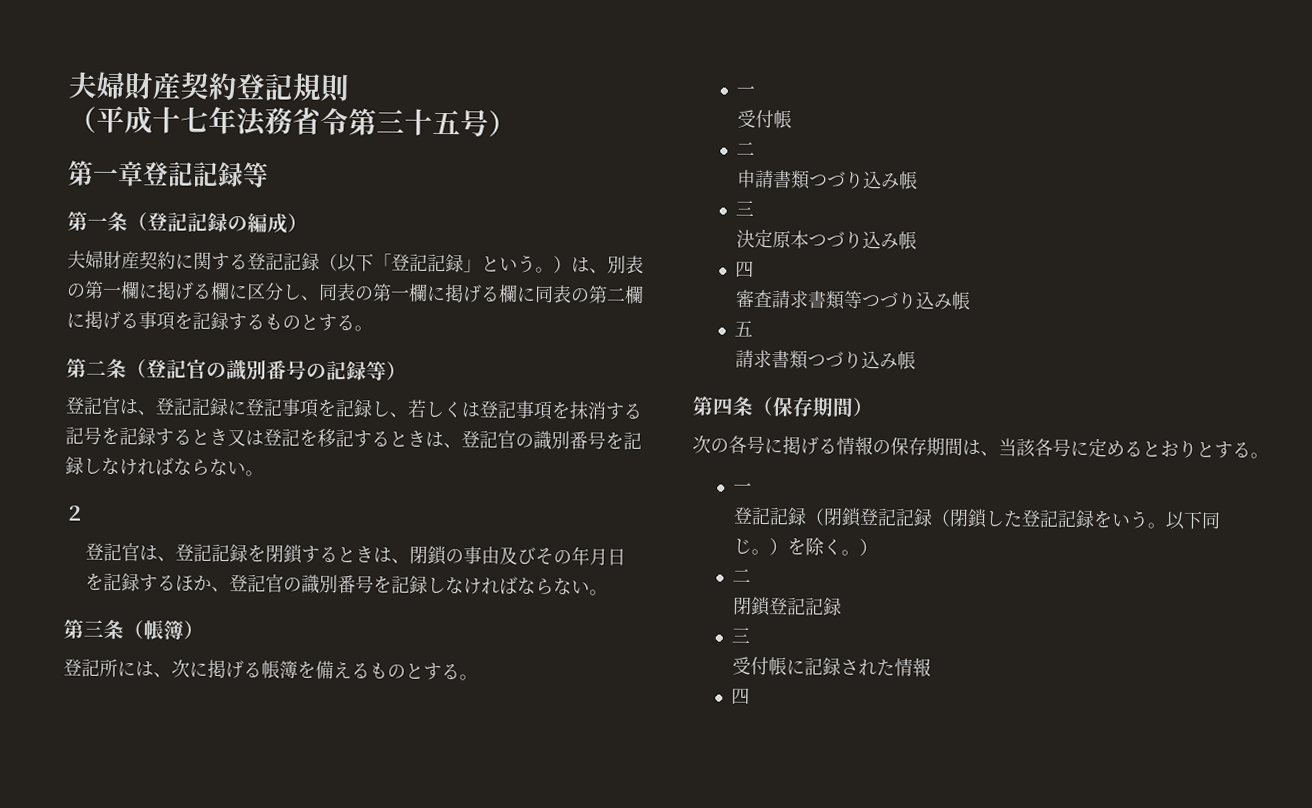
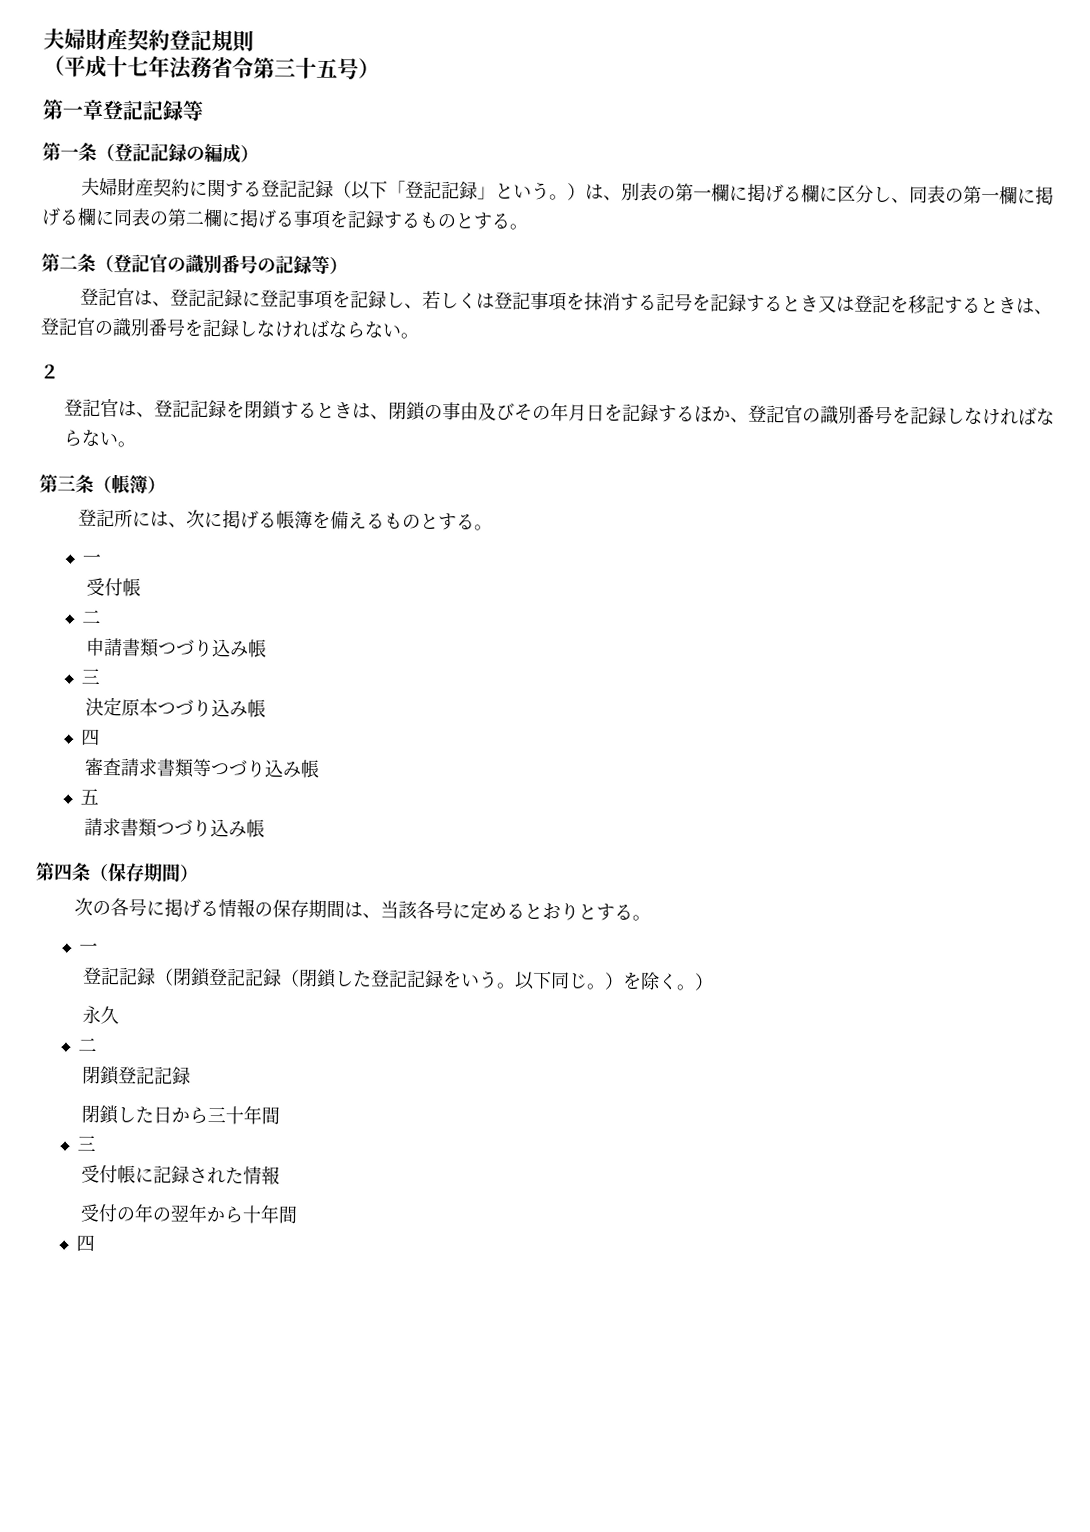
+ 永久
+ 閉鎖した日から三十年間
+ 受付の年の翌年から十年間

